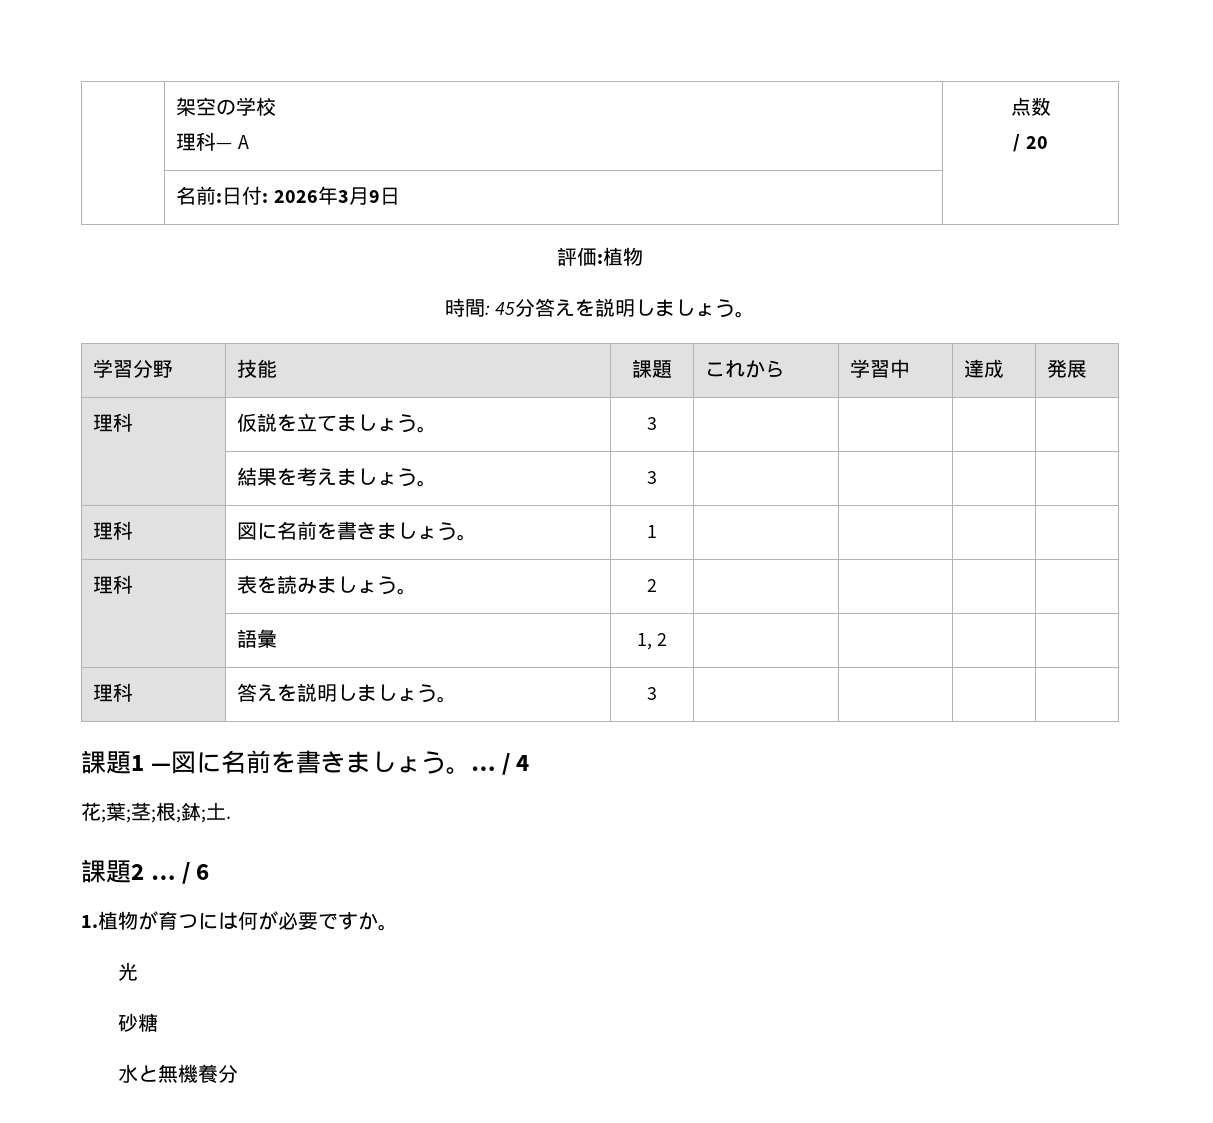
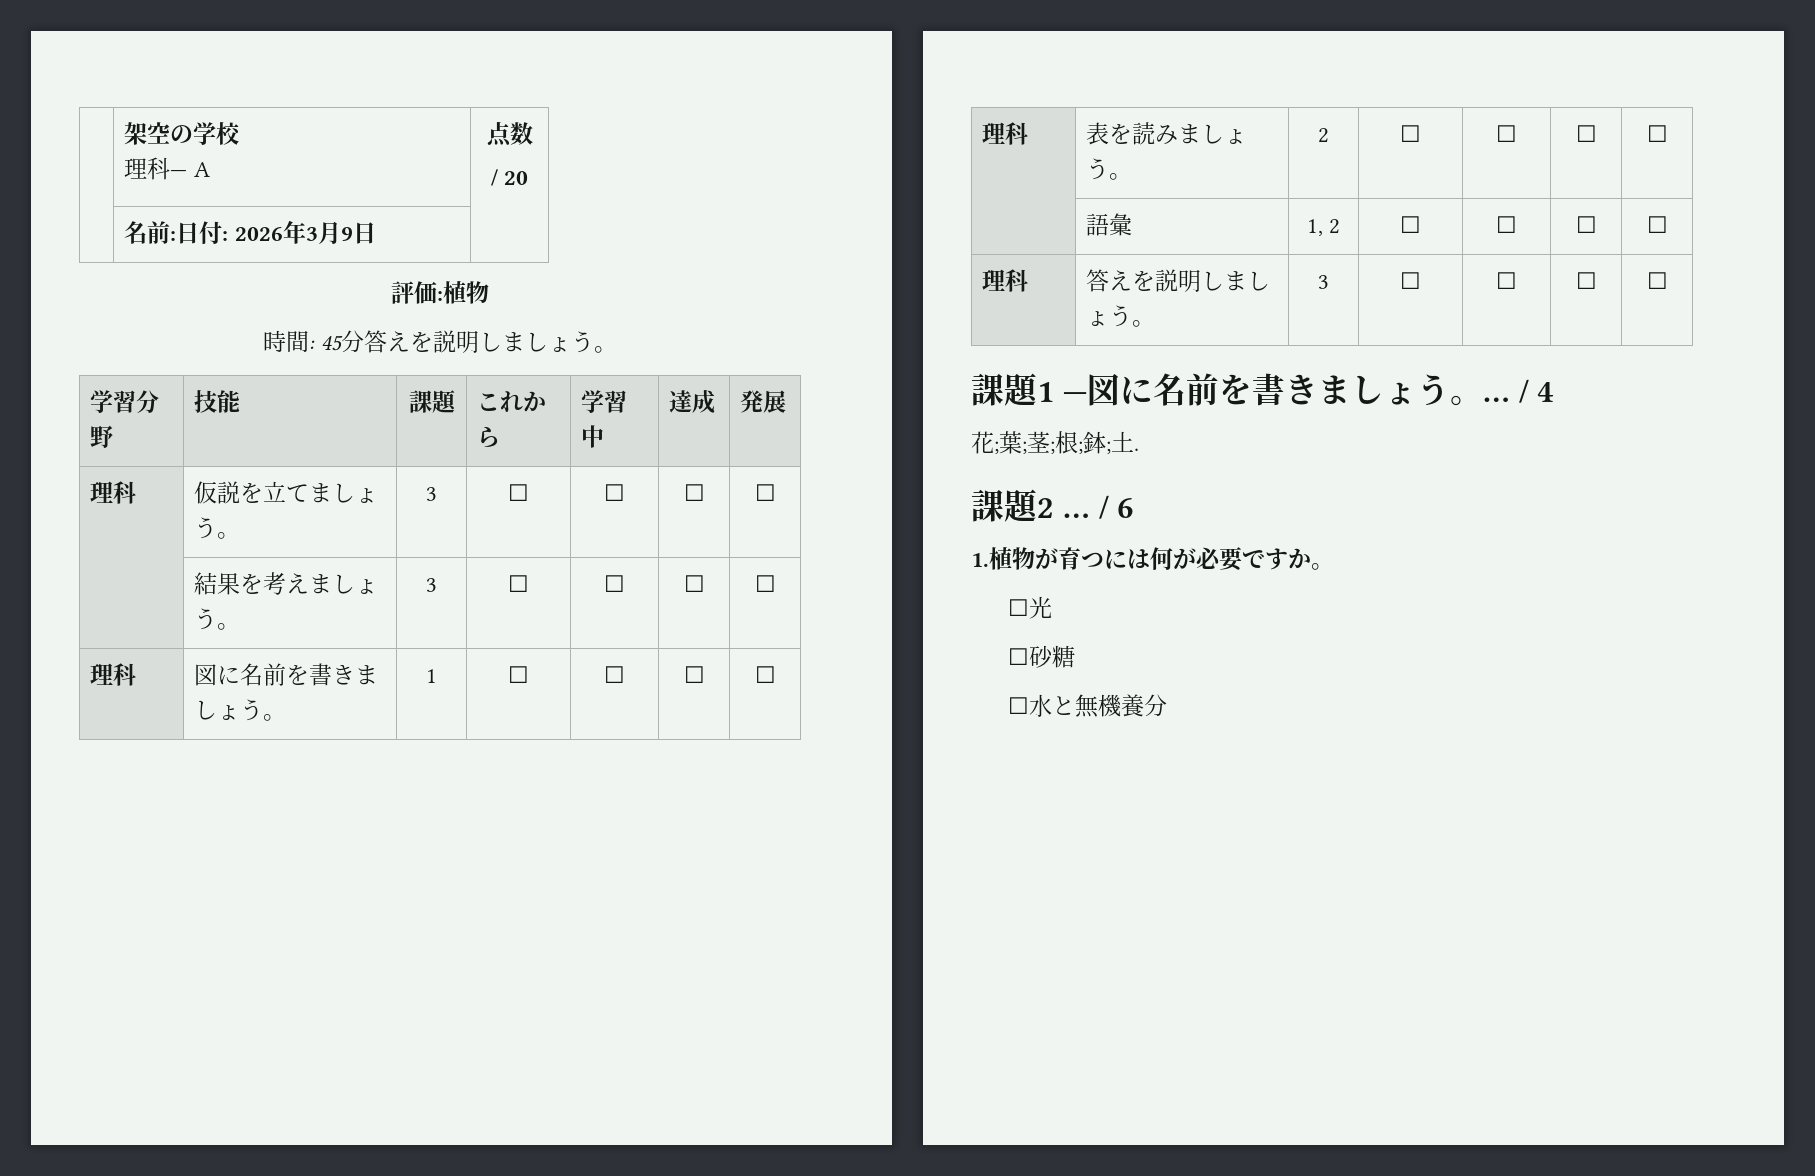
- 理科 | 仮説を立てましょう。 | 3 | | | |
+ 理科 | 仮説を立てましょう。 | 3 | ☐ | ☐ | ☐ | ☐
- | 結果を考えましょう。 | 3 | | | |
+ | 結果を考えましょう。 | 3 | ☐ | ☐ | ☐ | ☐
- 理科 | 図に名前を書きましょう。 | 1 | | | |
+ 理科 | 図に名前を書きましょう。 | 1 | ☐ | ☐ | ☐ | ☐
- 理科 | 表を読みましょう。 | 2 | | | |
+ 理科 | 表を読みましょう。 | 2 | ☐ | ☐ | ☐ | ☐
- | 語彙 | 1, 2 | | | |
+ | 語彙 | 1, 2 | ☐ | ☐ | ☐ | ☐
- 理科 | 答えを説明しましょう。 | 3 | | | |
+ 理科 | 答えを説明しましょう。 | 3 | ☐ | ☐ | ☐ | ☐
- 光
+ ☐光
- 砂糖
+ ☐砂糖
- 水と無機養分
+ ☐水と無機養分

